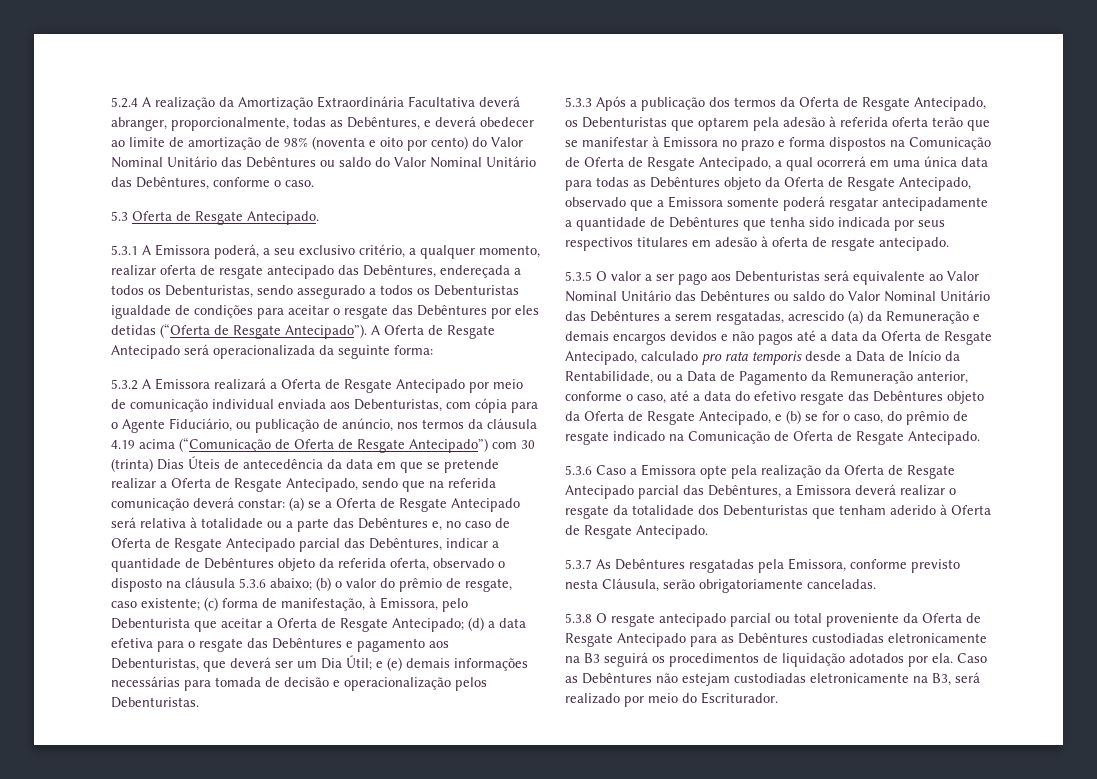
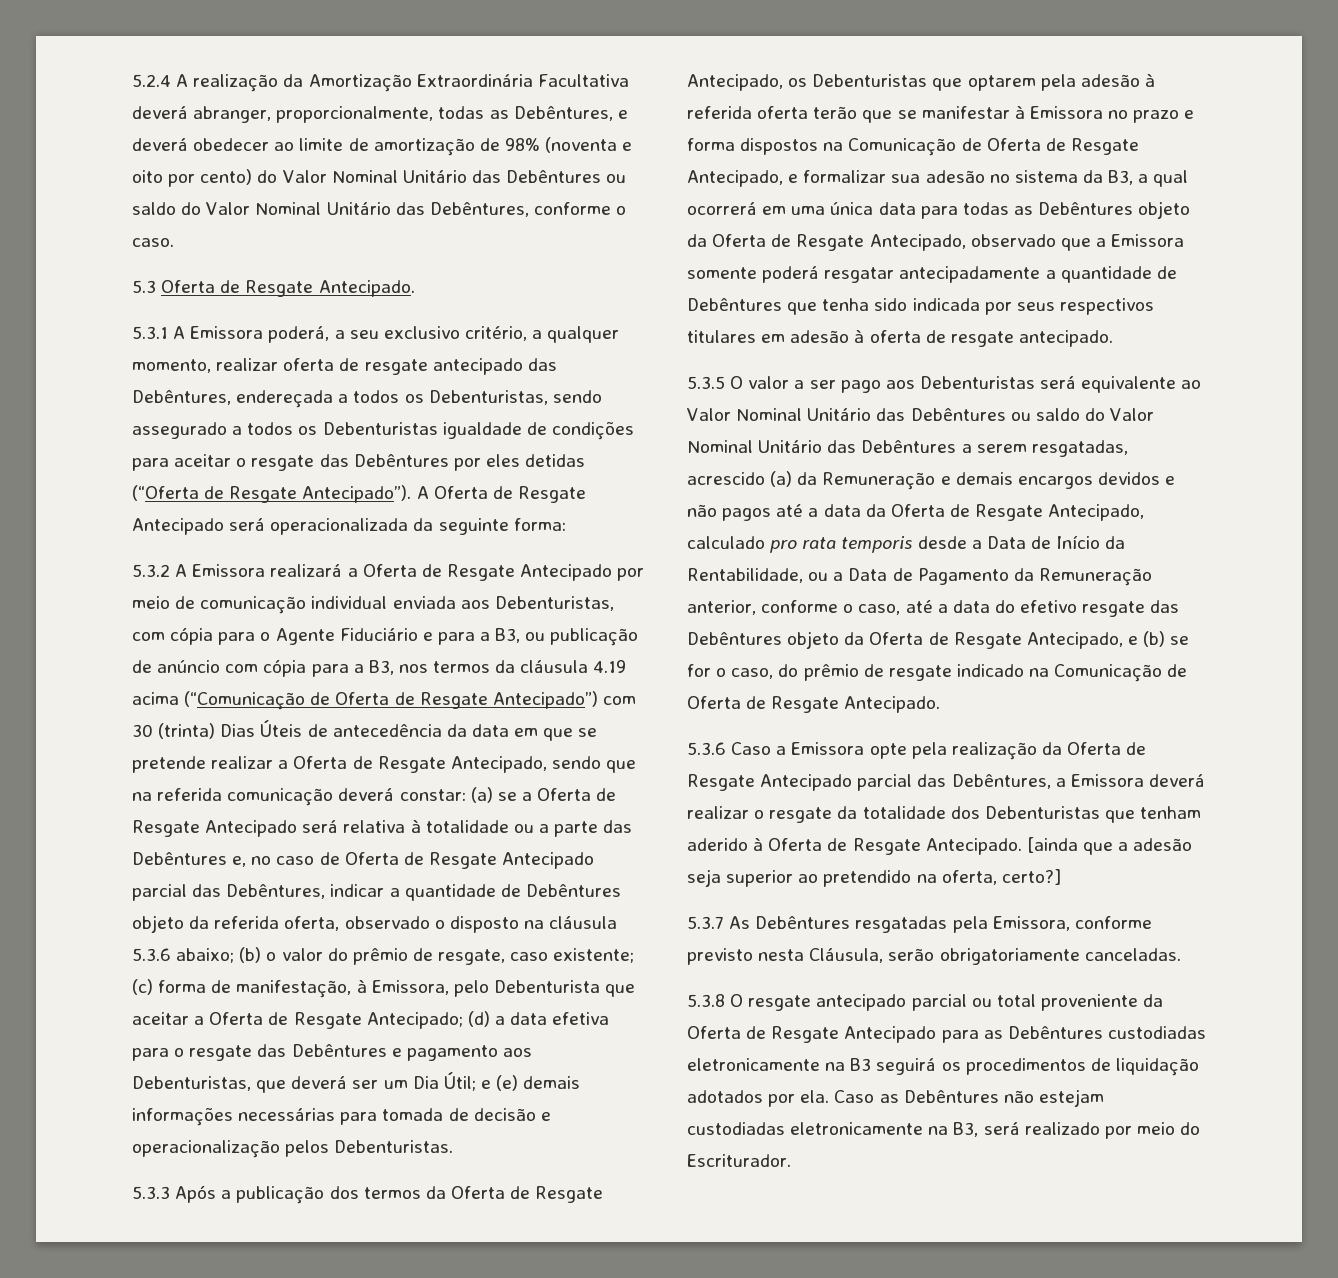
- 5.3.2 A Emissora realizará a Oferta de Resgate Antecipado por meio de comunicação individual enviada aos Debenturistas, com cópia para o Agente Fiduciário, ou publicação de anúncio, nos termos da cláusula 4.19 acima (“Comunicação de Oferta de Resgate Antecipado”) com 30 (trinta) Dias Úteis de antecedência da data em que se pretende realizar a Oferta de Resgate Antecipado, sendo que na referida comunicação deverá constar:
+ 5.3.2 A Emissora realizará a Oferta de Resgate Antecipado por meio de comunicação individual enviada aos Debenturistas, com cópia para o Agente Fiduciário e para a B3, ou publicação de anúncio com cópia para a B3, nos termos da cláusula 4.19 acima (“Comunicação de Oferta de Resgate Antecipado”) com 30 (trinta) Dias Úteis de antecedência da data em que se pretende realizar a Oferta de Resgate Antecipado, sendo que na referida comunicação deverá constar:
- 5.3.3 Após a publicação dos termos da Oferta de Resgate Antecipado, os Debenturistas que optarem pela adesão à referida oferta terão que se manifestar à Emissora no prazo e forma dispostos na Comunicação de Oferta de Resgate Antecipado, a qual ocorrerá em uma única data para todas as Debêntures objeto da Oferta de Resgate Antecipado, observado que a Emissora somente poderá resgatar antecipadamente a quantidade de Debêntures que tenha sido indicada por seus respectivos titulares em adesão à oferta de resgate antecipado.
+ 5.3.3 Após a publicação dos termos da Oferta de Resgate Antecipado, os Debenturistas que optarem pela adesão à referida oferta terão que se manifestar à Emissora no prazo e forma dispostos na Comunicação de Oferta de Resgate Antecipado, e formalizar sua adesão no sistema da B3, a qual ocorrerá em uma única data para todas as Debêntures objeto da Oferta de Resgate Antecipado, observado que a Emissora somente poderá resgatar antecipadamente a quantidade de Debêntures que tenha sido indicada por seus respectivos titulares em adesão à oferta de resgate antecipado.
+ [ainda que a adesão seja superior ao pretendido na oferta, certo?]

